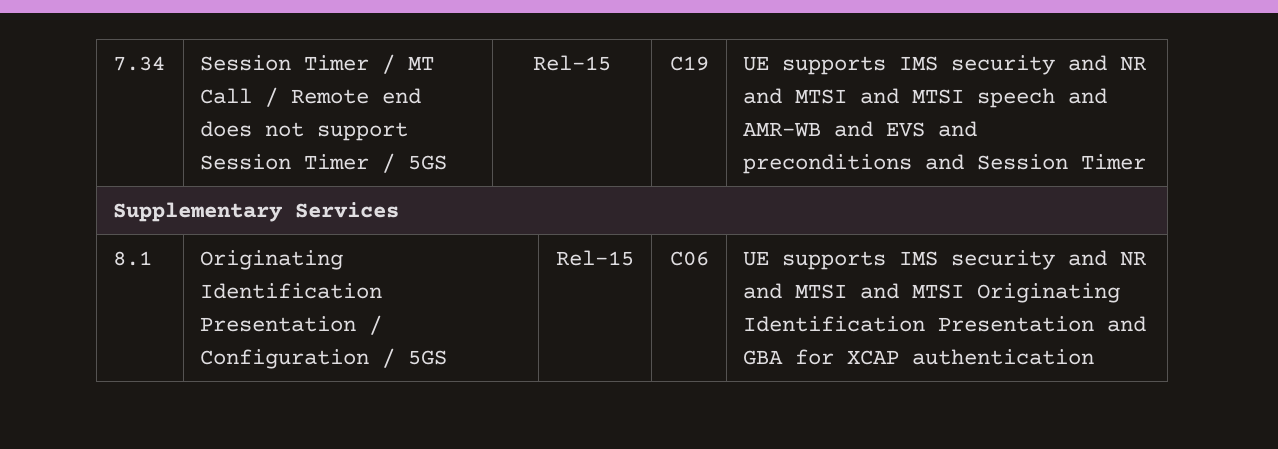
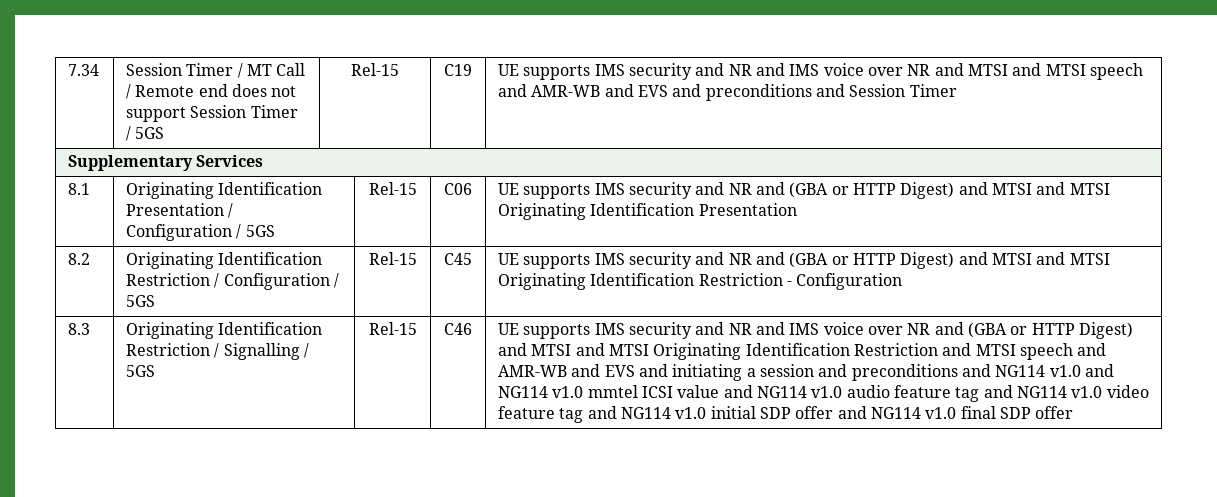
- UE supports IMS security and NR and MTSI and MTSI speech and AMR-WB and EVS and preconditions and Session Timer
+ UE supports IMS security and NR and IMS voice over NR and MTSI and MTSI speech and AMR-WB and EVS and preconditions and Session Timer
- 8.1 | Originating Identification Presentation / Configuration / 5GS | Rel-15 | C06 | UE supports IMS security and NR and MTSI and MTSI Originating Identification Presentation and GBA for XCAP authentication
+ 8.1 | Originating Identification Presentation / Configuration / 5GS | Rel-15 | C06 | UE supports IMS security and NR and (GBA or HTTP Digest) and MTSI and MTSI Originating Identification Presentation
+ 8.2 | Originating Identification Restriction / Configuration / 5GS | Rel-15 | C45 | UE supports IMS security and NR and (GBA or HTTP Digest) and MTSI and MTSI Originating Identification Restriction - Configuration
+ 8.3 | Originating Identification Restriction / Signalling / 5GS | Rel-15 | C46 | UE supports IMS security and NR and IMS voice over NR and (GBA or HTTP Digest) and MTSI and MTSI Originating Identification Restriction and MTSI speech and AMR-WB and EVS and initiating a session and preconditions and NG114 v1.0 and NG114 v1.0 mmtel ICSI value and NG114 v1.0 audio feature tag and NG114 v1.0 video feature tag and NG114 v1.0 initial SDP offer and NG114 v1.0 final SDP offer

